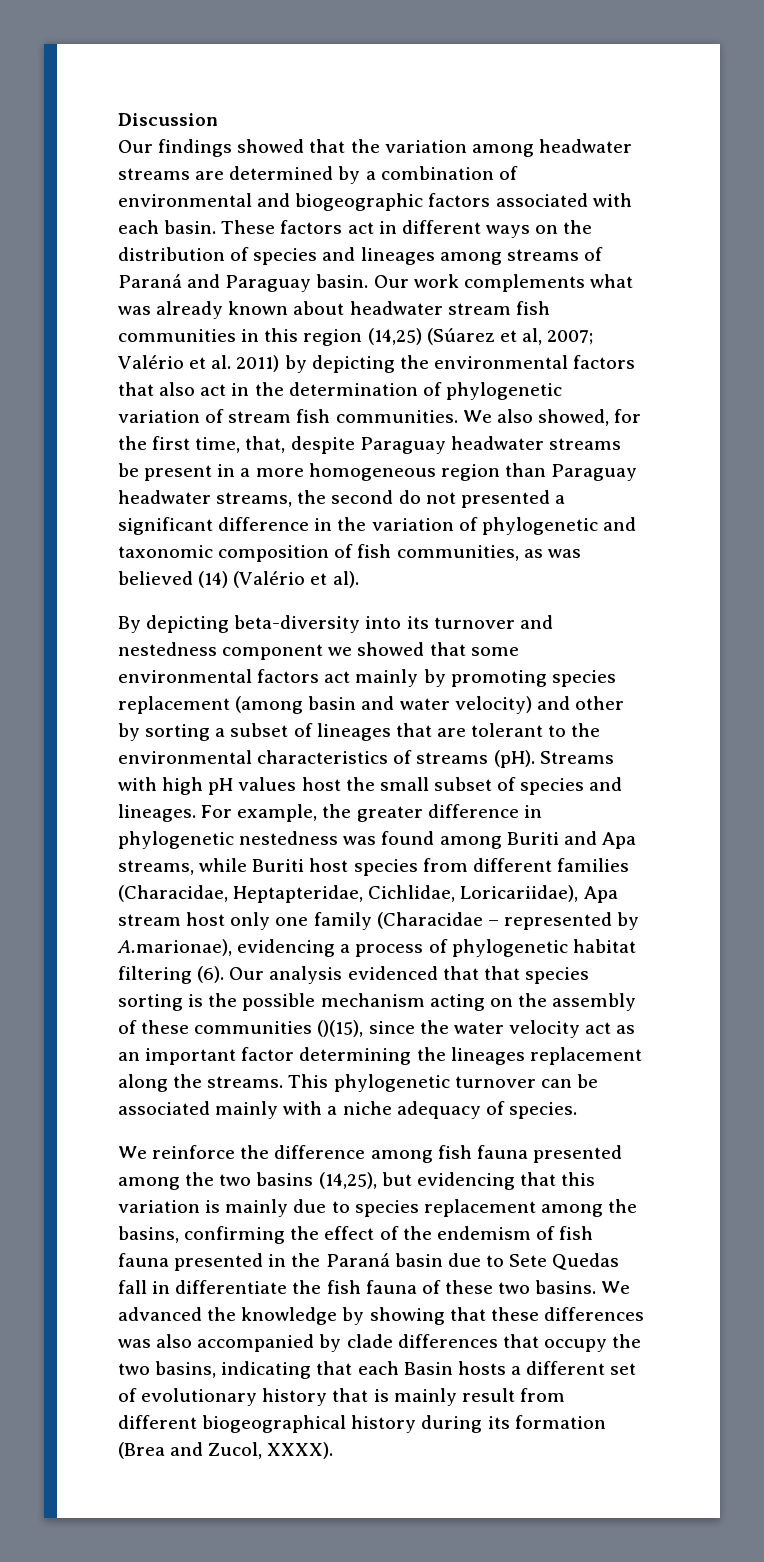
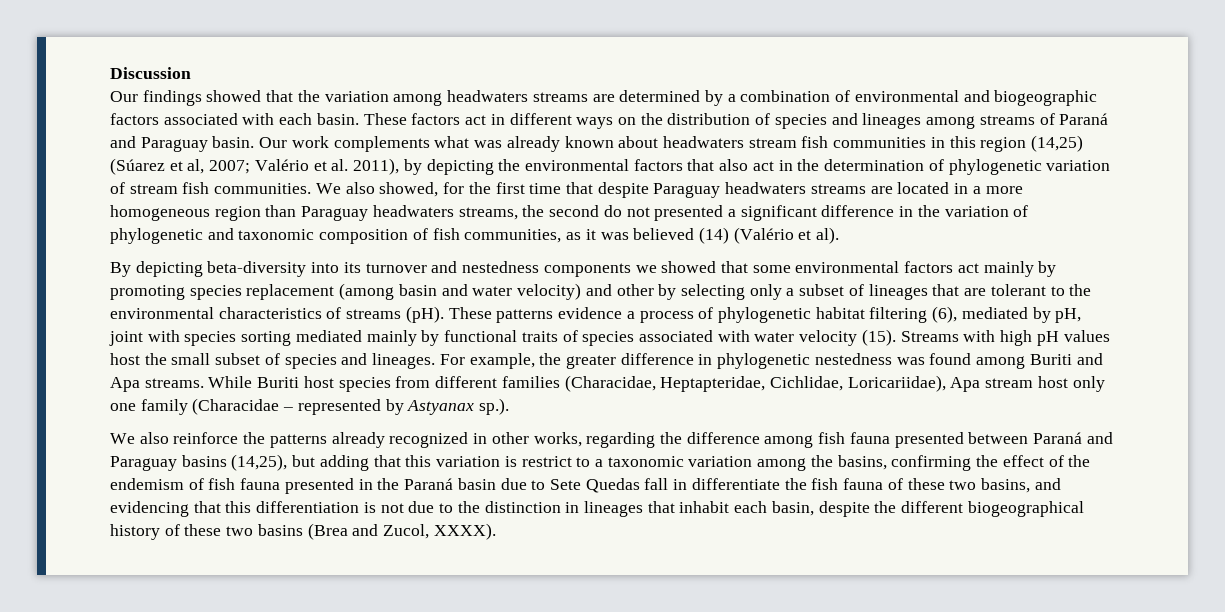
- Our findings showed that the variation among headwater streams are determined by a combination of environmental and biogeographic factors associated with each basin.
+ Our findings showed that the variation among headwaters streams are determined by a combination of environmental and biogeographic factors associated with each basin.
- Our work complements what was already known about headwater stream fish communities in this region (14,25) (Súarez et al, 2007; Valério et al. 2011) by depicting the environmental factors that also act in the determination of phylogenetic variation of stream fish communities.
+ Our work complements what was already known about headwaters stream fish communities in this region (14,25) (Súarez et al, 2007; Valério et al. 2011), by depicting the environmental factors that also act in the determination of phylogenetic variation of stream fish communities.
- We also showed, for the first time, that, despite Paraguay headwater streams be present in a more homogeneous region than Paraguay headwater streams, the second do not presented a significant difference in the variation of phylogenetic and taxonomic composition of fish communities, as was believed (14) (Valério et al).
+ We also showed, for the first time that despite Paraguay headwaters streams are located in a more homogeneous region than Paraguay headwaters streams, the second do not presented a significant difference in the variation of phylogenetic and taxonomic composition of fish communities, as it was believed (14) (Valério et al).
- By depicting beta-diversity into its turnover and nestedness component we showed that some environmental factors act mainly by promoting species replacement (among basin and water velocity) and other by sorting a subset of lineages that are tolerant to the environmental characteristics of streams (pH).
+ By depicting beta-diversity into its turnover and nestedness components we showed that some environmental factors act mainly by promoting species replacement (among basin and water velocity) and other by selecting only a subset of lineages that are tolerant to the environmental characteristics of streams (pH).
+ These patterns evidence a process of phylogenetic habitat filtering (6), mediated by pH, joint with species sorting mediated mainly by functional traits of species associated with water velocity (15).
- For example, the greater difference in phylogenetic nestedness was found among Buriti and Apa streams, while Buriti host species from different families (Characidae, Heptapteridae, Cichlidae, Loricariidae), Apa stream host only one family (Characidae – represented by A.marionae), evidencing a process of phylogenetic habitat filtering (6). Our analysis evidenced that that species sorting is the possible mechanism acting on the assembly of these communities ()(15), since the water velocity act as an important factor determining the lineages replacement along the streams. This phylogenetic turnover can be associated mainly with a niche adequacy of species.
- We reinforce the difference among fish fauna presented among the two basins (14,25), but evidencing that this variation is mainly due to species replacement among the basins, confirming the effect of the endemism of fish fauna presented in the Paraná basin due to Sete Quedas fall in differentiate the fish fauna of these two basins. We advanced the knowledge by showing that these differences was also accompanied by clade differences that occupy the two basins, indicating that each Basin hosts a different set of evolutionary history that is mainly result from different biogeographical history during its formation (Brea and Zucol, XXXX).
+ For example, the greater difference in phylogenetic nestedness was found among Buriti and Apa streams. While Buriti host species from different families (Characidae, Heptapteridae, Cichlidae, Loricariidae), Apa stream host only one family (Characidae – represented by Astyanax sp.).
+ We also reinforce the patterns already recognized in other works, regarding the difference among fish fauna presented between Paraná and Paraguay basins (14,25), but adding that this variation is restrict to a taxonomic variation among the basins, confirming the effect of the endemism of fish fauna presented in the Paraná basin due to Sete Quedas fall in differentiate the fish fauna of these two basins, and evidencing that this differentiation is not due to the distinction in lineages that inhabit each basin, despite the different biogeographical history of these two basins (Brea and Zucol, XXXX).

